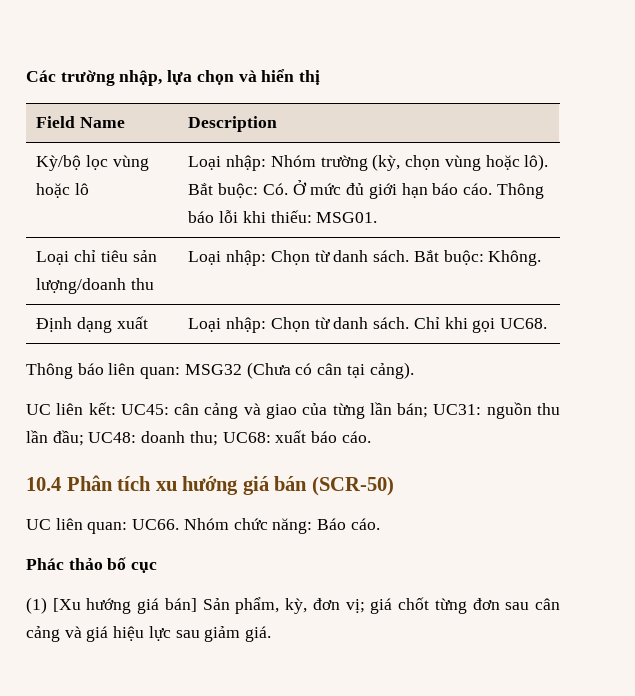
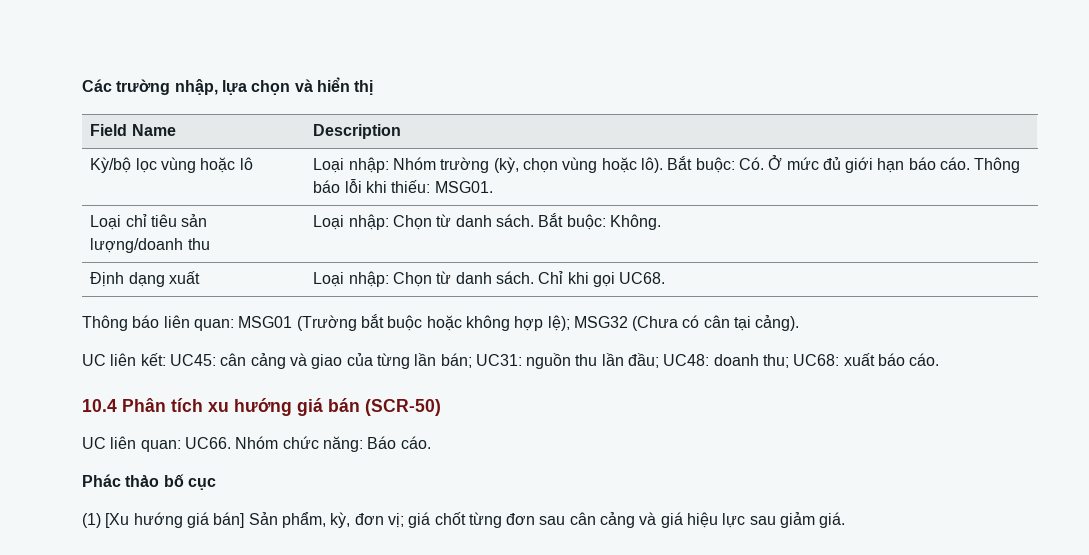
- Thông báo liên quan: MSG32 (Chưa có cân tại cảng).
+ Thông báo liên quan: MSG01 (Trường bắt buộc hoặc không hợp lệ); MSG32 (Chưa có cân tại cảng).

